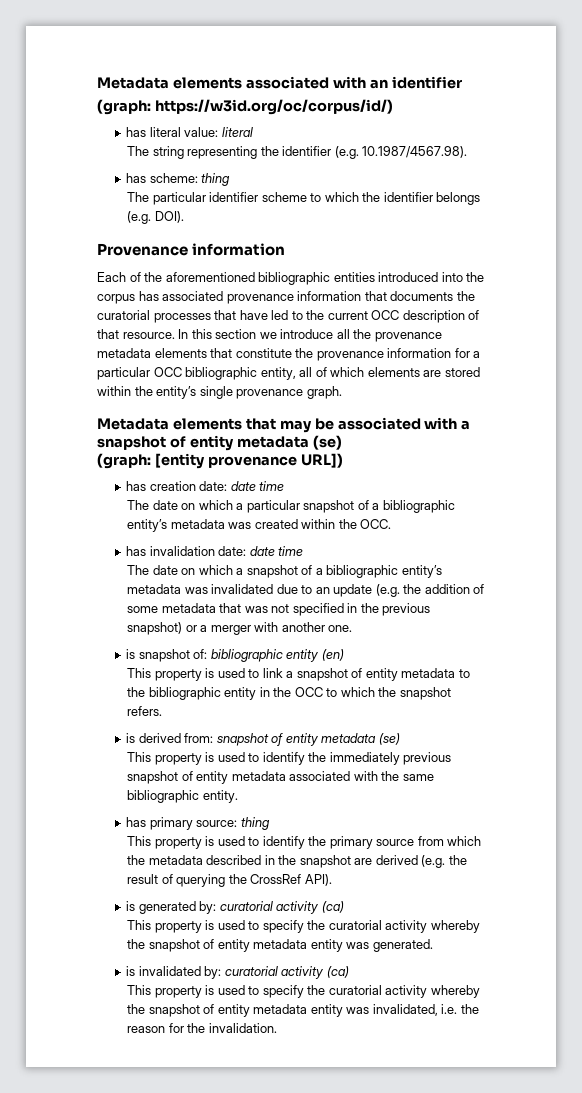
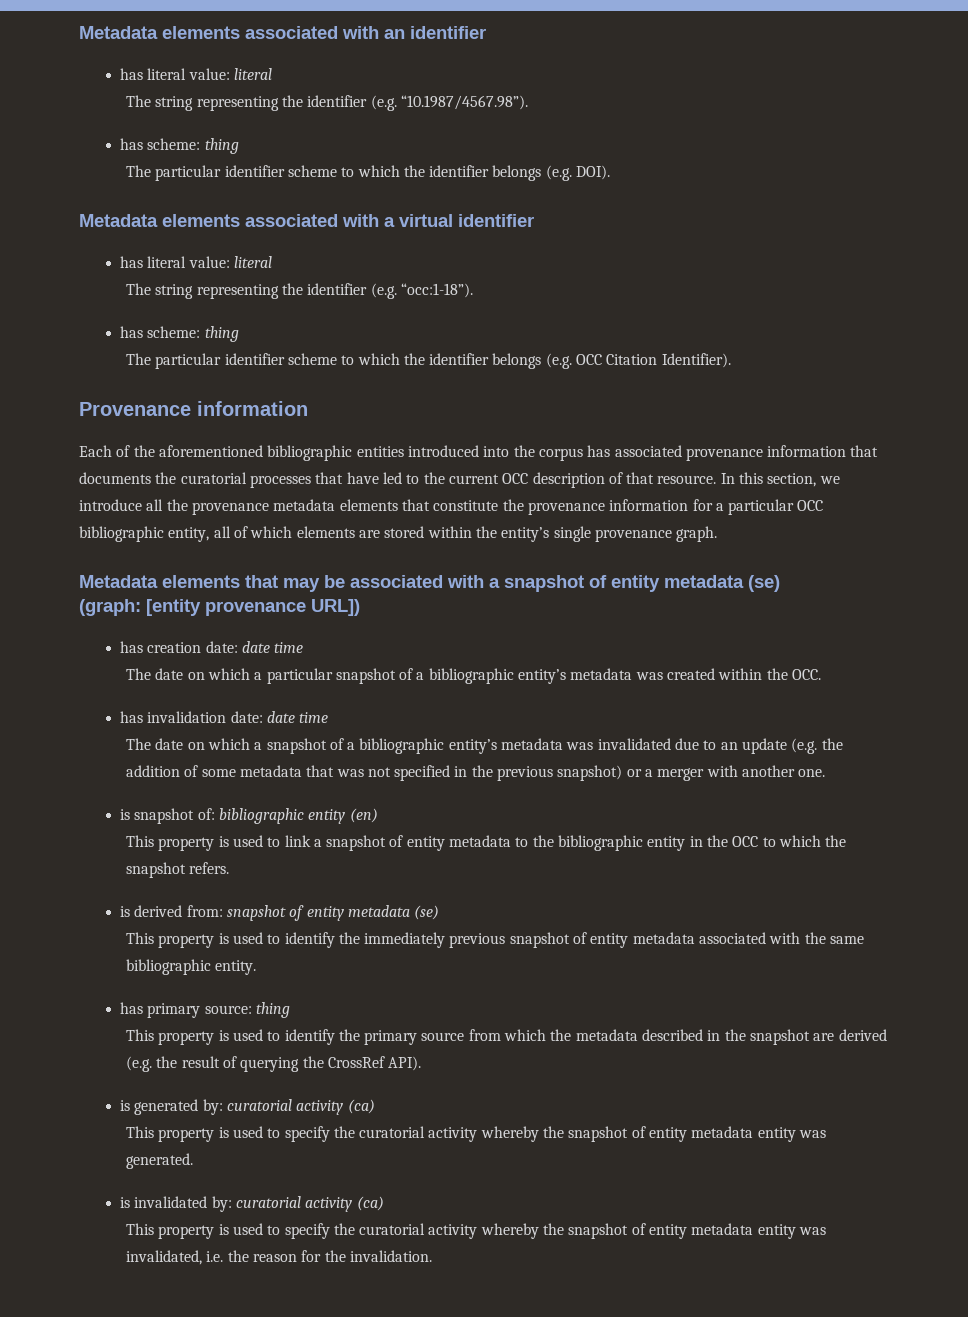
- (graph: https://w3id.org/oc/corpus/id/)
- The string representing the identifier (e.g. 10.1987/4567.98).
+ The string representing the identifier (e.g. “10.1987/4567.98”).
+ Metadata elements associated with a virtual identifier
+ has literal value: literal
+ The string representing the identifier (e.g. “occ:1-18”).
+ has scheme: thing
+ The particular identifier scheme to which the identifier belongs (e.g. OCC Citation Identifier).
- In this section we introduce all the provenance metadata elements that constitute the provenance information for a particular OCC bibliographic entity, all of which elements are stored within the entity’s single provenance graph.
+ In this section, we introduce all the provenance metadata elements that constitute the provenance information for a particular OCC bibliographic entity, all of which elements are stored within the entity’s single provenance graph.

